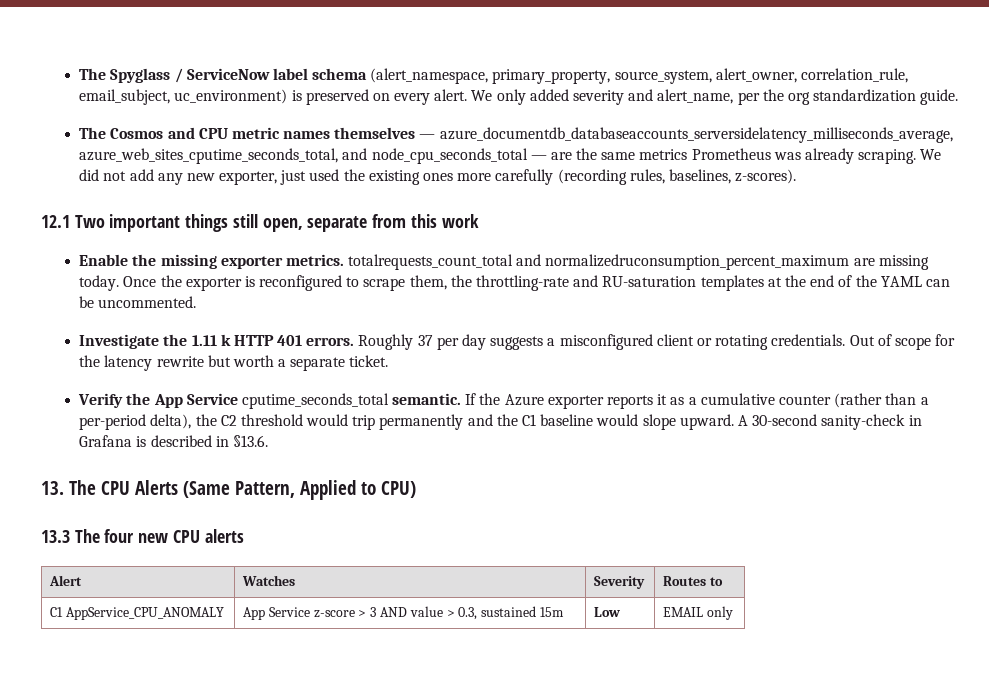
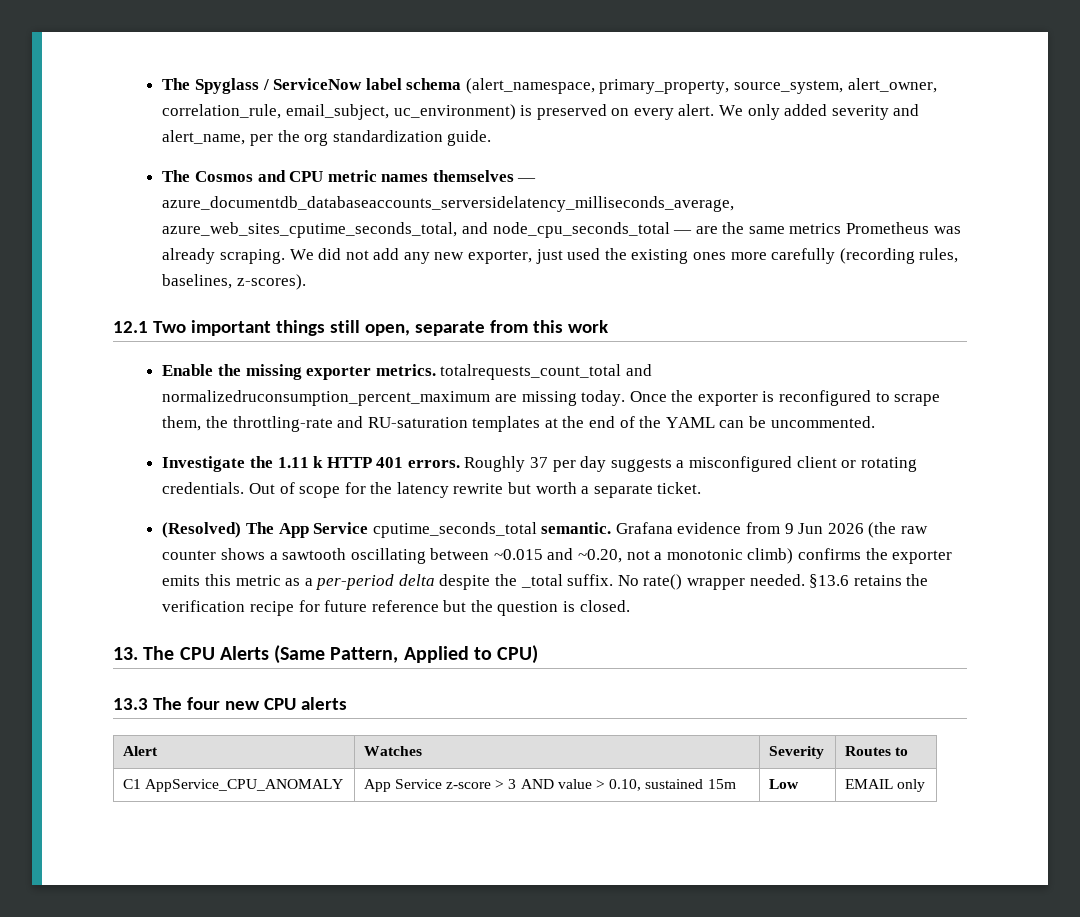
- Verify the App Service cputime_seconds_total semantic.
+ (Resolved) The App Service cputime_seconds_total semantic.
- If the Azure exporter reports it as a cumulative counter (rather than a per-period delta), the C2 threshold would trip permanently and the C1 baseline would slope upward. A 30-second sanity-check in Grafana is described in §13.6.
+ Grafana evidence from 9 Jun 2026 (the raw counter shows a sawtooth oscillating between ~0.015 and ~0.20, not a monotonic climb) confirms the exporter emits this metric as a per-period delta despite the _total suffix. No rate() wrapper needed. §13.6 retains the verification recipe for future reference but the question is closed.
- C1 AppService_CPU_ANOMALY | App Service z-score > 3 AND value > 0.3, sustained 15m | Low | EMAIL only
+ C1 AppService_CPU_ANOMALY | App Service z-score > 3 AND value > 0.10, sustained 15m | Low | EMAIL only

